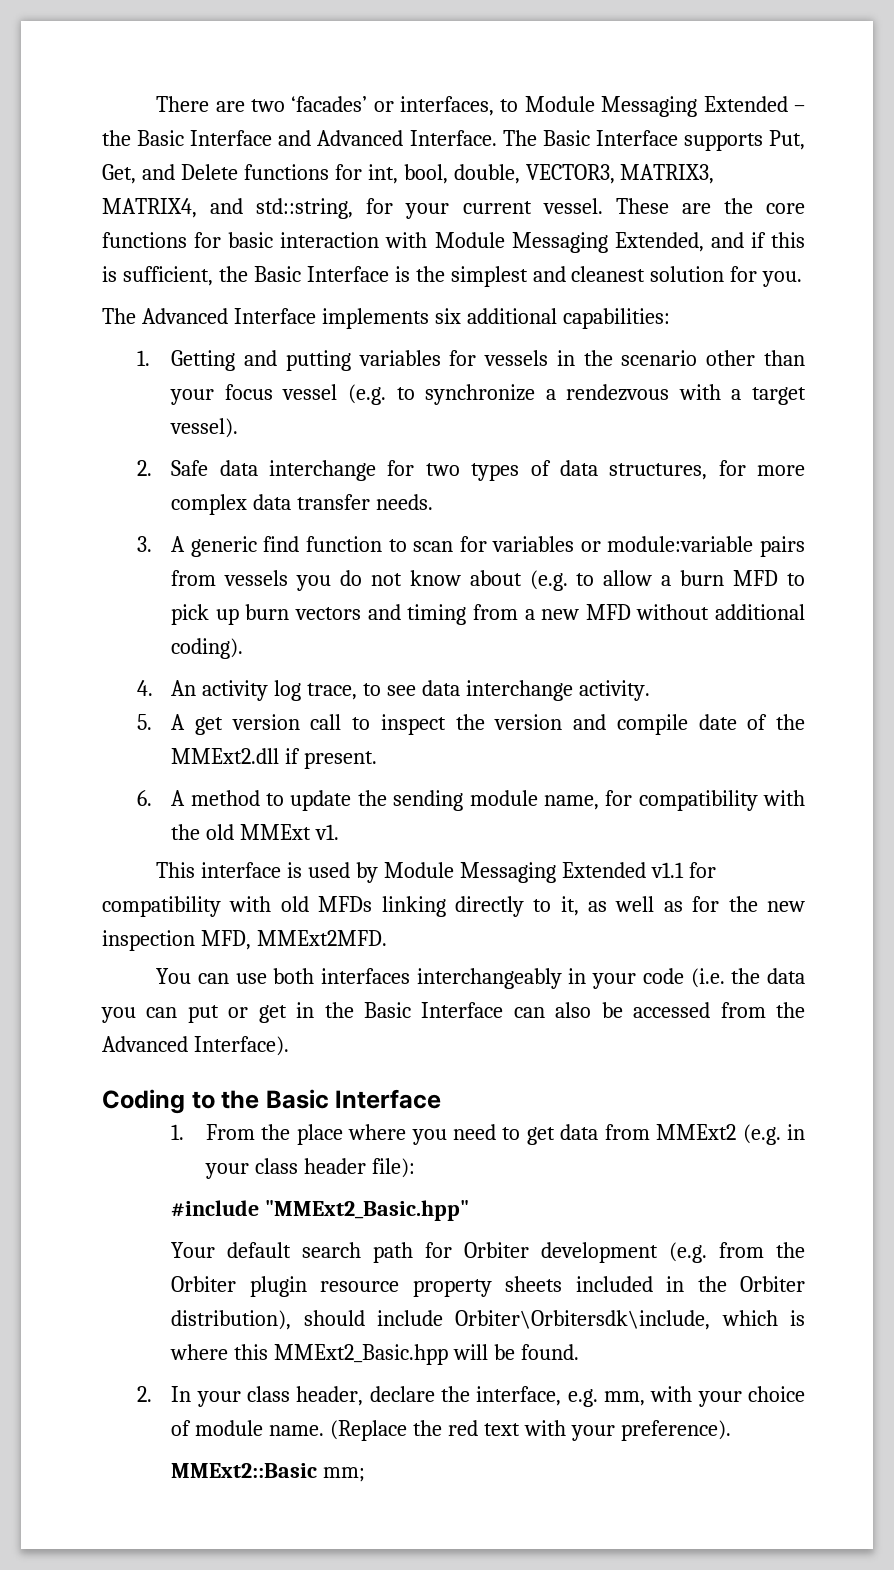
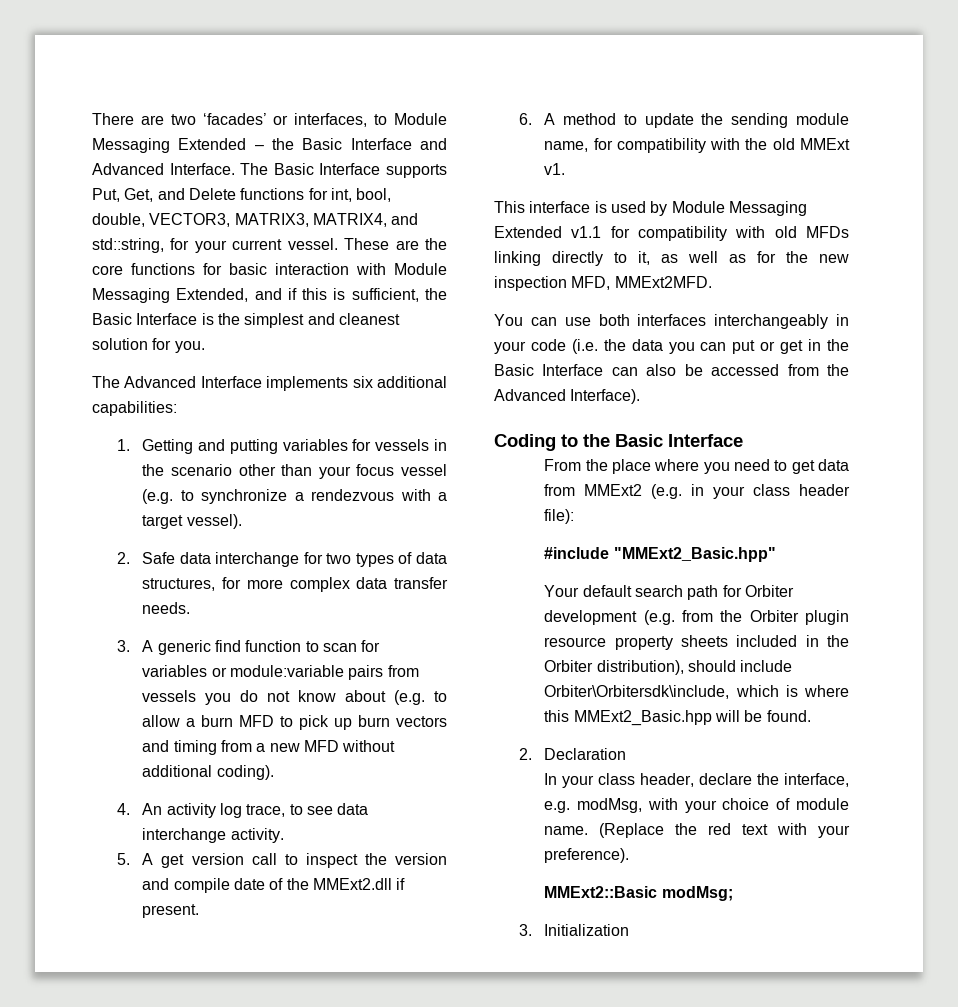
- 1. From the place where you need to get data from MMExt2 (e.g. in your class header file):
+ From the place where you need to get data from MMExt2 (e.g. in your class header file):
- 2. In your class header, declare the interface, e.g. mm, with your choice of module name.
+ 2. Declaration
+ In your class header, declare the interface, e.g. modMsg, with your choice of module name.
- MMExt2::Basic mm;
+ MMExt2::Basic modMsg;
+ 3. Initialization

